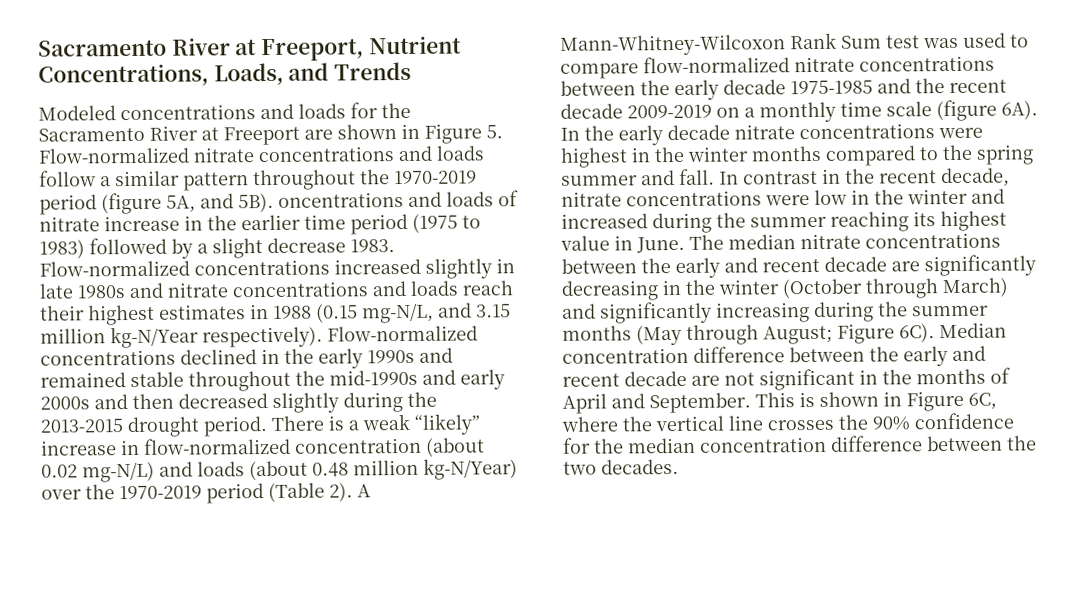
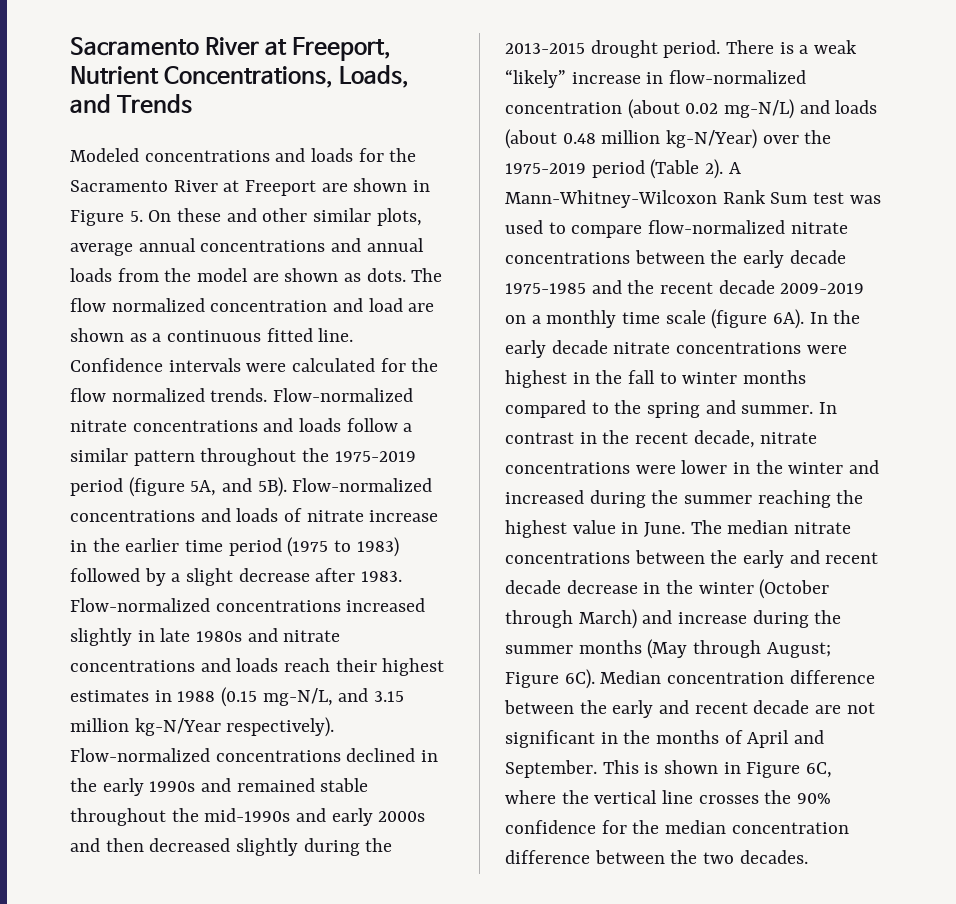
- Modeled concentrations and loads for the Sacramento River at Freeport are shown in Figure 5. Flow-normalized nitrate concentrations and loads follow a similar pattern throughout the 1970-2019 period (figure 5A, and 5B). oncentrations and loads of nitrate increase in the earlier time period (1975 to 1983) followed by a slight decrease 1983.
+ Modeled concentrations and loads for the Sacramento River at Freeport are shown in Figure 5. On these and other similar plots, average annual concentrations and annual loads from the model are shown as dots. The flow normalized concentration and load are shown as a continuous fitted line. Confidence intervals were calculated for the flow normalized trends. Flow-normalized nitrate concentrations and loads follow a similar pattern throughout the 1975-2019 period (figure 5A, and 5B). Flow-normalized concentrations and loads of nitrate increase in the earlier time period (1975 to 1983) followed by a slight decrease after 1983.
- There is a weak “likely” increase in flow-normalized concentration (about 0.02 mg-N/L) and loads (about 0.48 million kg-N/Year) over the 1970-2019 period (Table 2).
+ There is a weak “likely” increase in flow-normalized concentration (about 0.02 mg-N/L) and loads (about 0.48 million kg-N/Year) over the 1975-2019 period (Table 2).
- In the early decade nitrate concentrations were highest in the winter months compared to the spring summer and fall.
+ In the early decade nitrate concentrations were highest in the fall to winter months compared to the spring and summer.
- In contrast in the recent decade, nitrate concentrations were low in the winter and increased during the summer reaching its highest value in June.
+ In contrast in the recent decade, nitrate concentrations were lower in the winter and increased during the summer reaching the highest value in June.
- The median nitrate concentrations between the early and recent decade are significantly decreasing in the winter (October through March) and significantly increasing during the summer months (May through August; Figure 6C).
+ The median nitrate concentrations between the early and recent decade decrease in the winter (October through March) and increase during the summer months (May through August; Figure 6C).

